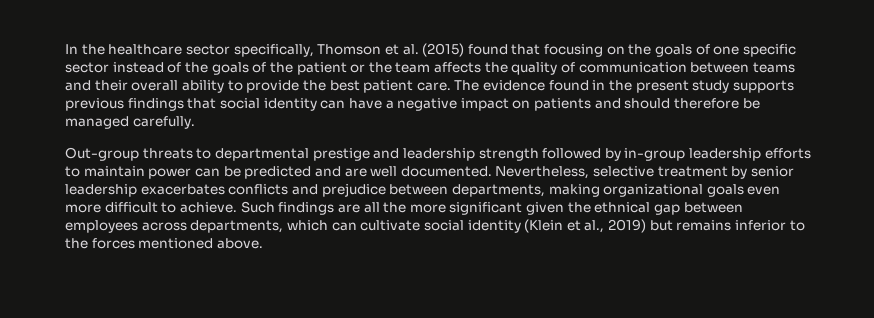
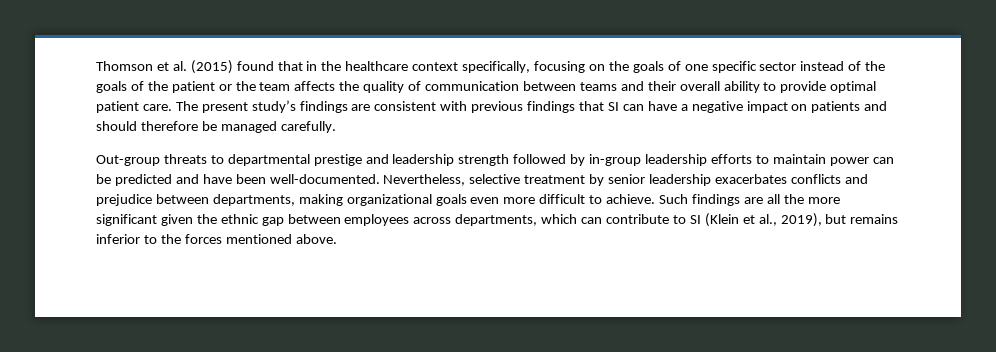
- In the healthcare sector specifically, Thomson et al. (2015) found that focusing on the goals of one specific sector instead of the goals of the patient or the team affects the quality of communication between teams and their overall ability to provide the best patient care.
+ Thomson et al. (2015) found that in the healthcare context specifically, focusing on the goals of one specific sector instead of the goals of the patient or the team affects the quality of communication between teams and their overall ability to provide optimal patient care.
- The evidence found in the present study supports previous findings that social identity can have a negative impact on patients and should therefore be managed carefully.
+ The present study’s findings are consistent with previous findings that SI can have a negative impact on patients and should therefore be managed carefully.
- Out-group threats to departmental prestige and leadership strength followed by in-group leadership efforts to maintain power can be predicted and are well documented.
+ Out-group threats to departmental prestige and leadership strength followed by in-group leadership efforts to maintain power can be predicted and have been well-documented.
- Such findings are all the more significant given the ethnical gap between employees across departments, which can cultivate social identity (Klein et al., 2019) but remains inferior to the forces mentioned above.
+ Such findings are all the more significant given the ethnic gap between employees across departments, which can contribute to SI (Klein et al., 2019), but remains inferior to the forces mentioned above.

